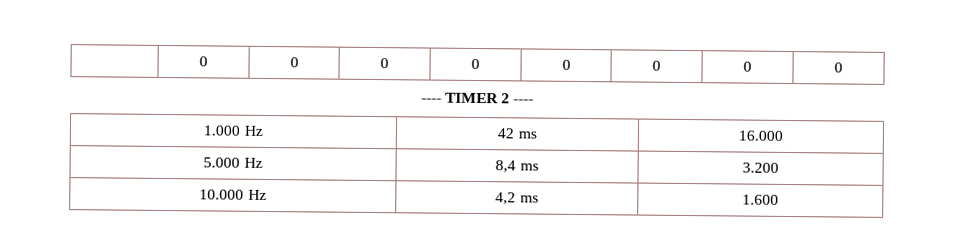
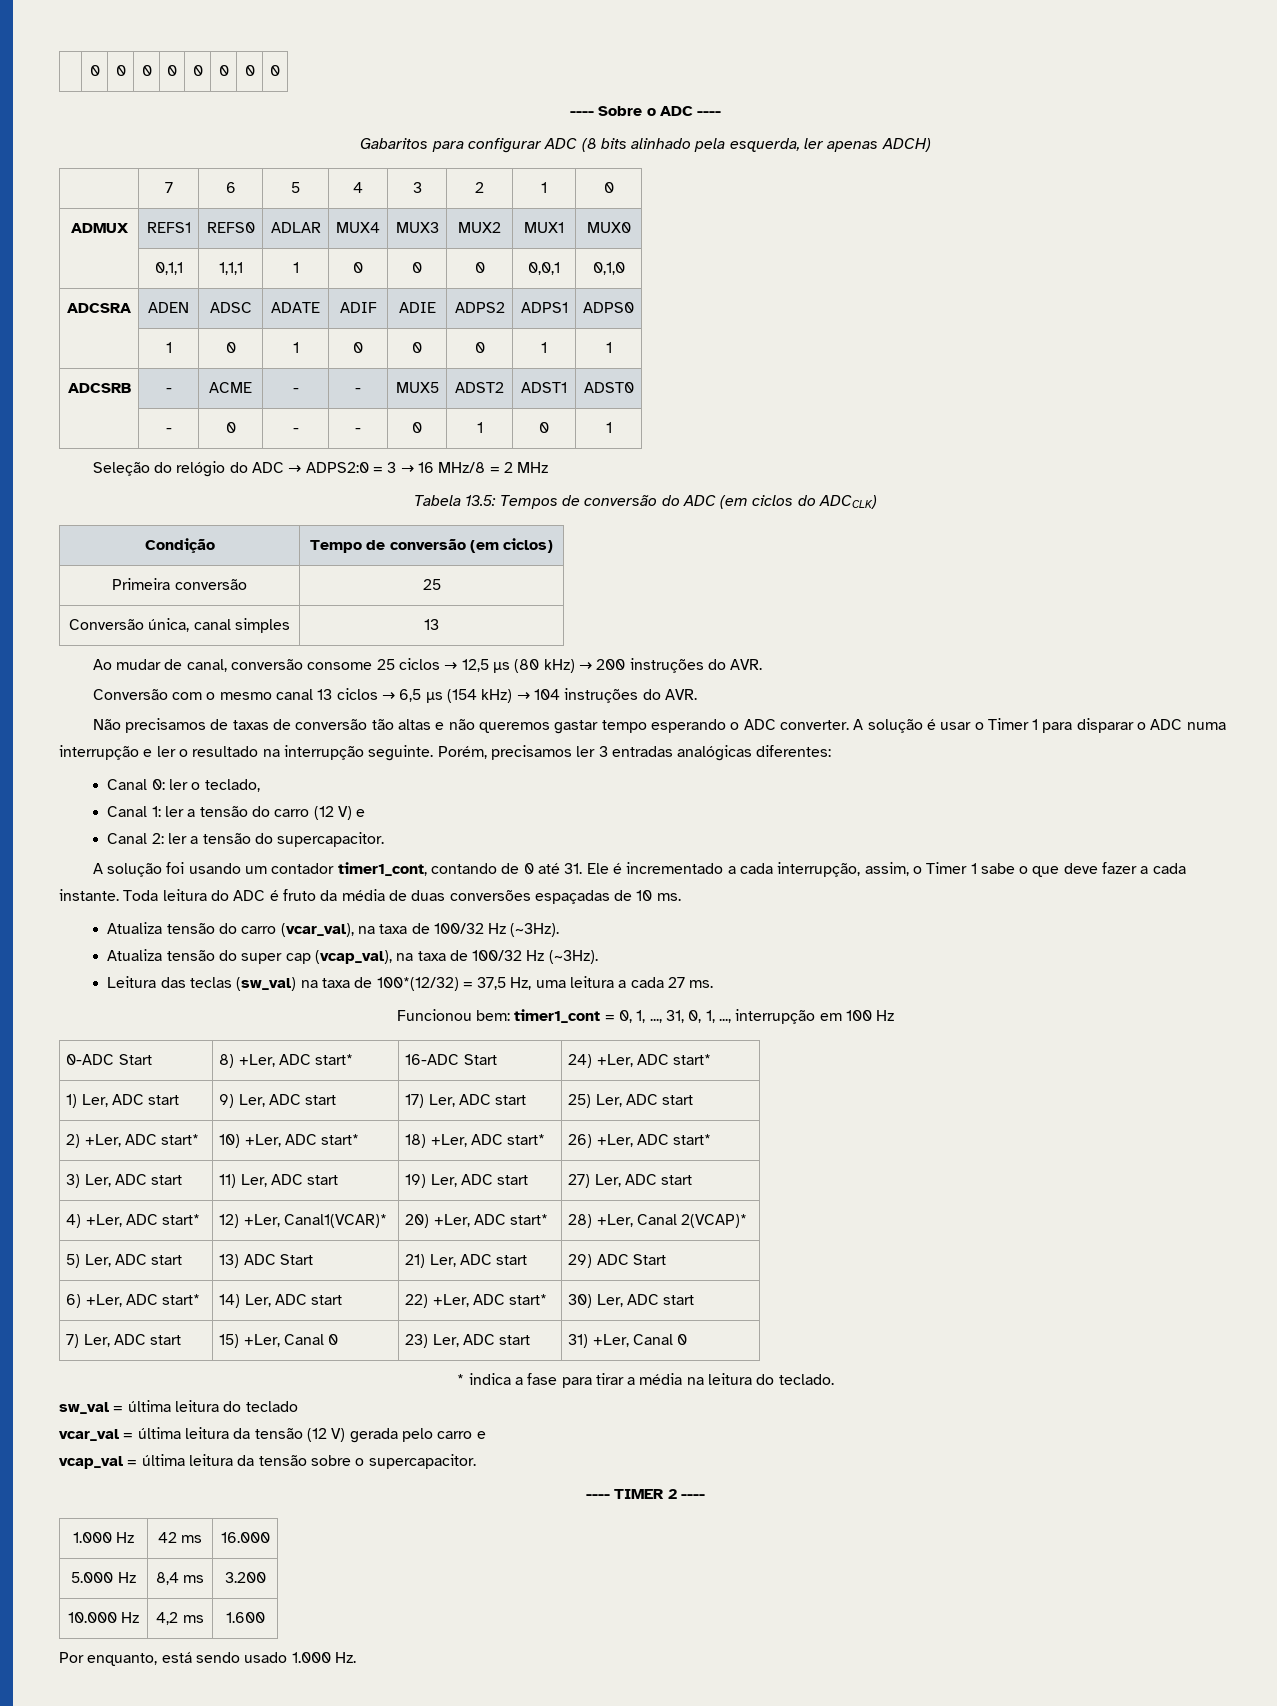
+ ---- Sobre o ADC ----
+ Gabaritos para configurar ADC (8 bits alinhado pela esquerda, ler apenas ADCH)
+ | 7 | 6 | 5 | 4 | 3 | 2 | 1 | 0
+ ADMUX | REFS1 | REFS0 | ADLAR | MUX4 | MUX3 | MUX2 | MUX1 | MUX0
+ | 0,1,1 | 1,1,1 | 1 | 0 | 0 | 0 | 0,0,1 | 0,1,0
+ ADCSRA | ADEN | ADSC | ADATE | ADIF | ADIE | ADPS2 | ADPS1 | ADPS0
+ | 1 | 0 | 1 | 0 | 0 | 0 | 1 | 1
+ ADCSRB | - | ACME | - | - | MUX5 | ADST2 | ADST1 | ADST0
+ | - | 0 | - | - | 0 | 1 | 0 | 1
+ Seleção do relógio do ADC → ADPS2:0 = 3 → 16 MHz/8 = 2 MHz
+ Tabela 13.5: Tempos de conversão do ADC (em ciclos do ADCCLK)
+ Condição | Tempo de conversão (em ciclos)
+ Primeira conversão | 25
+ Conversão única, canal simples | 13
+ Ao mudar de canal, conversão consome 25 ciclos → 12,5 µs (80 kHz) → 200 instruções do AVR.
+ Conversão com o mesmo canal 13 ciclos → 6,5 µs (154 kHz) → 104 instruções do AVR.
+ Não precisamos de taxas de conversão tão altas e não queremos gastar tempo esperando o ADC converter. A solução é usar o Timer 1 para disparar o ADC numa interrupção e ler o resultado na interrupção seguinte. Porém, precisamos ler 3 entradas analógicas diferentes:
+ Canal 0: ler o teclado,
+ Canal 1: ler a tensão do carro (12 V) e
+ Canal 2: ler a tensão do supercapacitor.
+ A solução foi usando um contador timer1_cont, contando de 0 até 31. Ele é incrementado a cada interrupção, assim, o Timer 1 sabe o que deve fazer a cada instante. Toda leitura do ADC é fruto da média de duas conversões espaçadas de 10 ms.
+ Atualiza tensão do carro (vcar_val), na taxa de 100/32 Hz (~3Hz).
+ Atualiza tensão do super cap (vcap_val), na taxa de 100/32 Hz (~3Hz).
+ Leitura das teclas (sw_val) na taxa de 100*(12/32) = 37,5 Hz, uma leitura a cada 27 ms.
+ Funcionou bem: timer1_cont = 0, 1, ..., 31, 0, 1, ..., interrupção em 100 Hz
+ 0-ADC Start | 8) +Ler, ADC start* | 16-ADC Start | 24) +Ler, ADC start*
+ 1) Ler, ADC start | 9) Ler, ADC start | 17) Ler, ADC start | 25) Ler, ADC start
+ 2) +Ler, ADC start* | 10) +Ler, ADC start* | 18) +Ler, ADC start* | 26) +Ler, ADC start*
+ 3) Ler, ADC start | 11) Ler, ADC start | 19) Ler, ADC start | 27) Ler, ADC start
+ 4) +Ler, ADC start* | 12) +Ler, Canal1(VCAR)* | 20) +Ler, ADC start* | 28) +Ler, Canal 2(VCAP)*
+ 5) Ler, ADC start | 13) ADC Start | 21) Ler, ADC start | 29) ADC Start
+ 6) +Ler, ADC start* | 14) Ler, ADC start | 22) +Ler, ADC start* | 30) Ler, ADC start
+ 7) Ler, ADC start | 15) +Ler, Canal 0 | 23) Ler, ADC start | 31) +Ler, Canal 0
+ * indica a fase para tirar a média na leitura do teclado.
+ sw_val = última leitura do teclado
+ vcar_val = última leitura da tensão (12 V) gerada pelo carro e
+ vcap_val = última leitura da tensão sobre o supercapacitor.
+ Por enquanto, está sendo usado 1.000 Hz.

